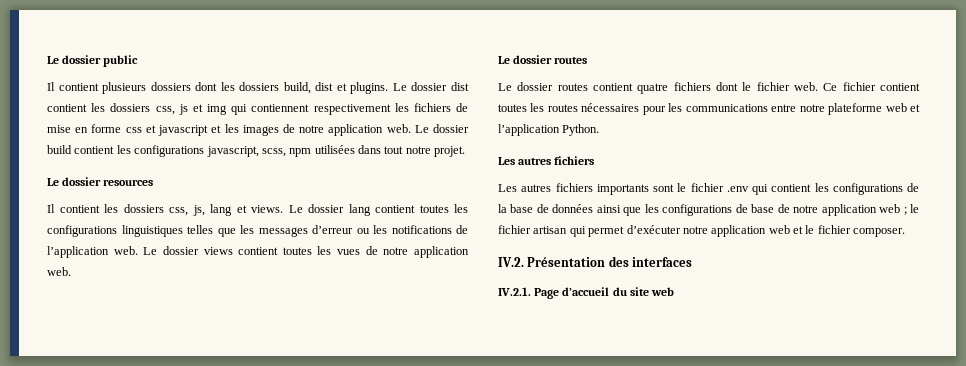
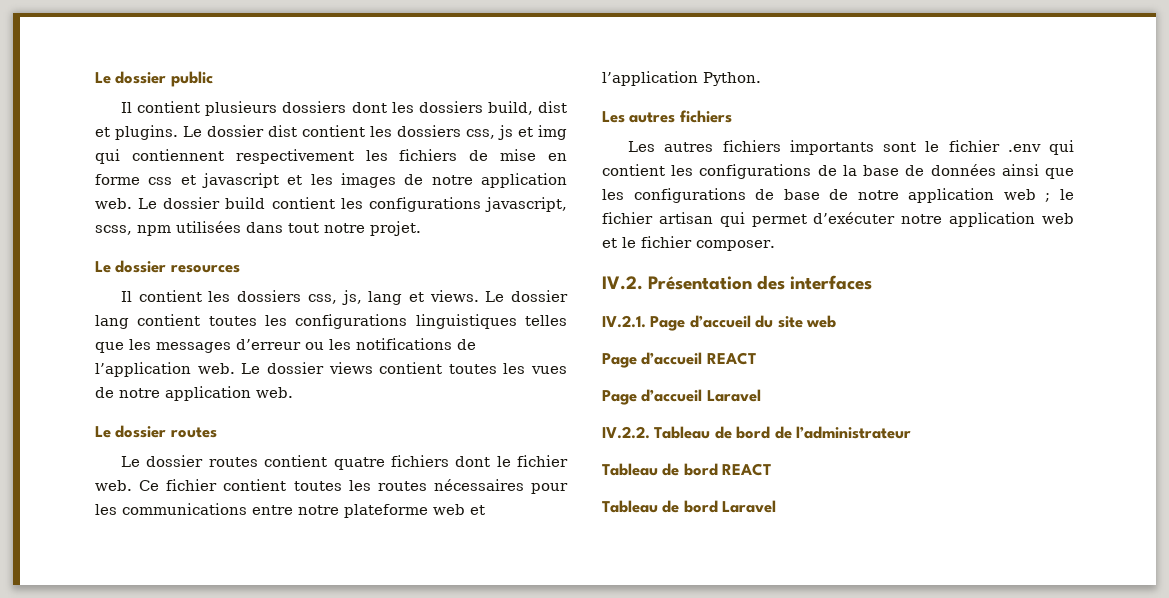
+ Page d’accueil REACT
+ Page d’accueil Laravel
+ IV.2.2. Tableau de bord de l’administrateur
+ Tableau de bord REACT
+ Tableau de bord Laravel

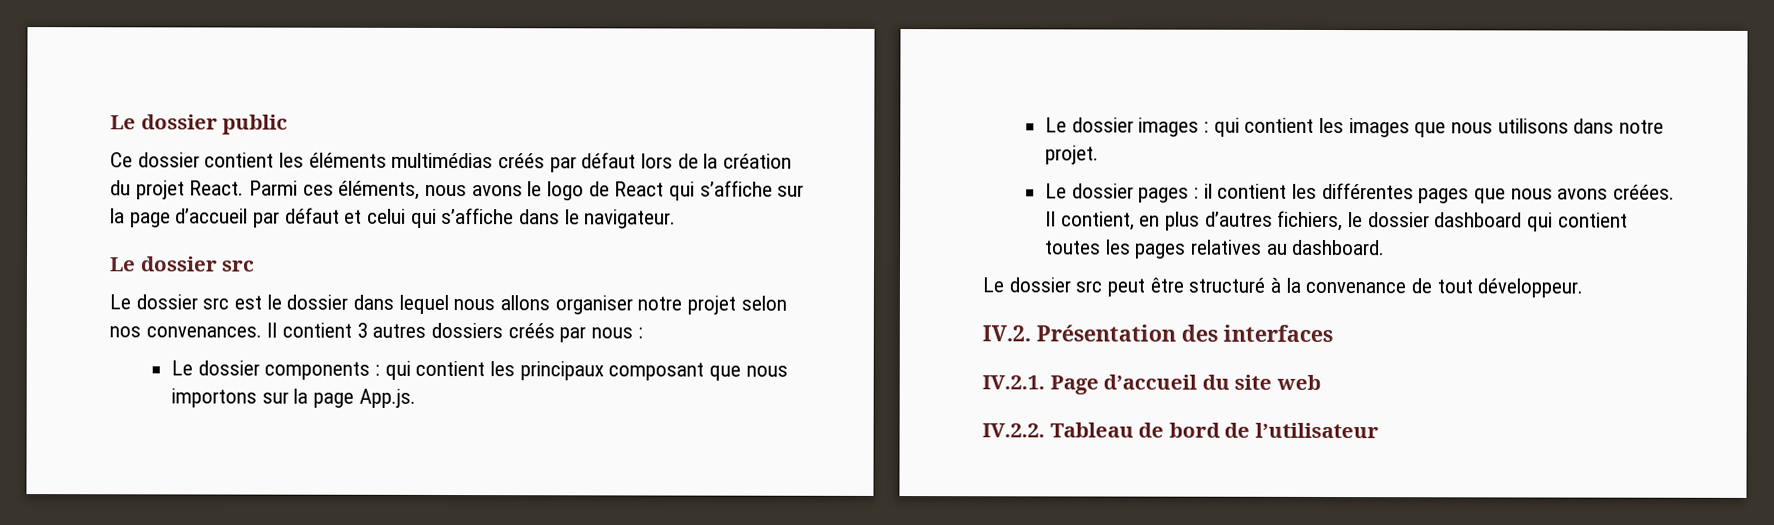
- Il contient plusieurs dossiers dont les dossiers build, dist et plugins. Le dossier dist contient les dossiers css, js et img qui contiennent respectivement les fichiers de mise en forme css et javascript et les images de notre application web. Le dossier build contient les configurations javascript, scss, npm utilisées dans tout notre projet.
- Le dossier resources
- Il contient les dossiers css, js, lang et views. Le dossier lang contient toutes les configurations linguistiques telles que les messages d’erreur ou les notifications de l’application web. Le dossier views contient toutes les vues de notre application web.
- Le dossier routes
- Le dossier routes contient quatre fichiers dont le fichier web. Ce fichier contient toutes les routes nécessaires pour les communications entre notre plateforme web et l’application Python.
- Les autres fichiers
- Les autres fichiers importants sont le fichier .env qui contient les configurations de la base de données ainsi que les configurations de base de notre application web ; le fichier artisan qui permet d’exécuter notre application web et le fichier composer.
+ Ce dossier contient les éléments multimédias créés par défaut lors de la création du projet React. Parmi ces éléments, nous avons le logo de React qui s’affiche sur la page d’accueil par défaut et celui qui s’affiche dans le navigateur.
+ Le dossier src
+ Le dossier src est le dossier dans lequel nous allons organiser notre projet selon nos convenances. Il contient 3 autres dossiers créés par nous :
+ Le dossier components : qui contient les principaux composant que nous importons sur la page App.js.
+ Le dossier images : qui contient les images que nous utilisons dans notre projet.
+ Le dossier pages : il contient les différentes pages que nous avons créées. Il contient, en plus d’autres fichiers, le dossier dashboard qui contient toutes les pages relatives au dashboard.
+ Le dossier src peut être structuré à la convenance de tout développeur.
- Page d’accueil REACT
- Page d’accueil Laravel
- IV.2.2. Tableau de bord de l’administrateur
- Tableau de bord REACT
- Tableau de bord Laravel
+ IV.2.2. Tableau de bord de l’utilisateur

